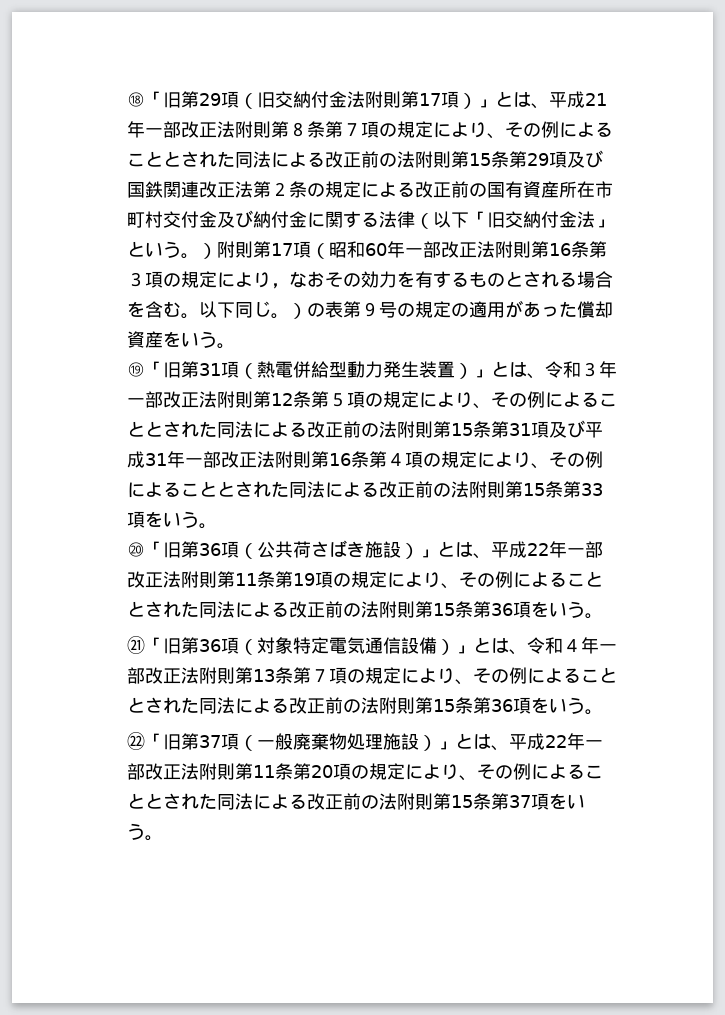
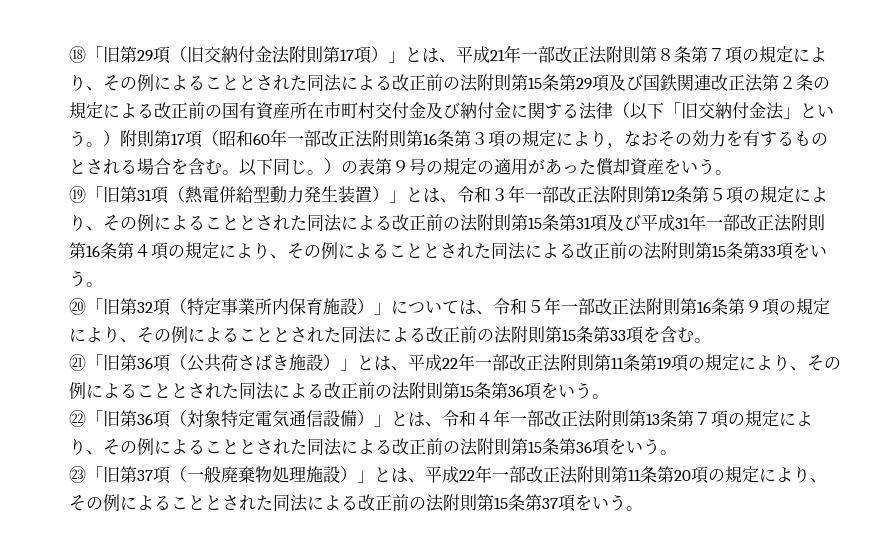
- ⑳「旧第36項（公共荷さばき施設）」とは、平成22年一部改正法附則第11条第19項の規定により、その例によることとされた同法による改正前の法附則第15条第36項をいう。
+ ⑳「旧第32項（特定事業所内保育施設）」については、令和５年一部改正法附則第16条第９項の規定により、その例によることとされた同法による改正前の法附則第15条第33項を含む。
+ ㉑「旧第36項（公共荷さばき施設）」とは、平成22年一部改正法附則第11条第19項の規定により、その例によることとされた同法による改正前の法附則第15条第36項をいう。
- ㉑「旧第36項（対象特定電気通信設備）」とは、令和４年一部改正法附則第13条第７項の規定により、その例によることとされた同法による改正前の法附則第15条第36項をいう。
+ ㉒「旧第36項（対象特定電気通信設備）」とは、令和４年一部改正法附則第13条第７項の規定により、その例によることとされた同法による改正前の法附則第15条第36項をいう。
- ㉒「旧第37項（一般廃棄物処理施設）」とは、平成22年一部改正法附則第11条第20項の規定により、その例によることとされた同法による改正前の法附則第15条第37項をいう。
+ ㉓「旧第37項（一般廃棄物処理施設）」とは、平成22年一部改正法附則第11条第20項の規定により、その例によることとされた同法による改正前の法附則第15条第37項をいう。

